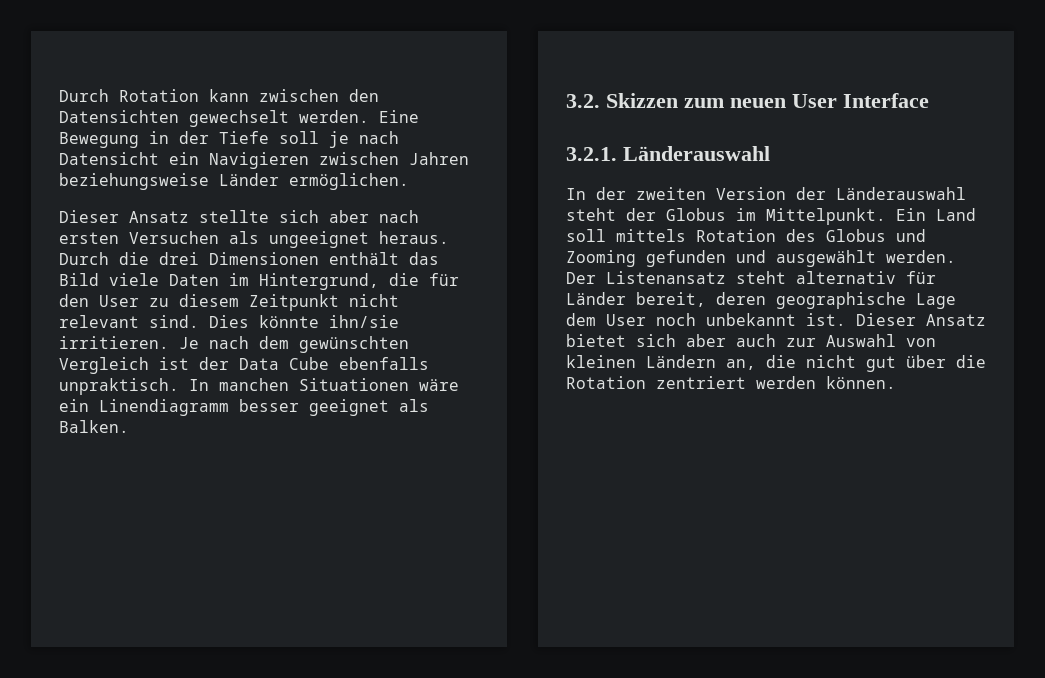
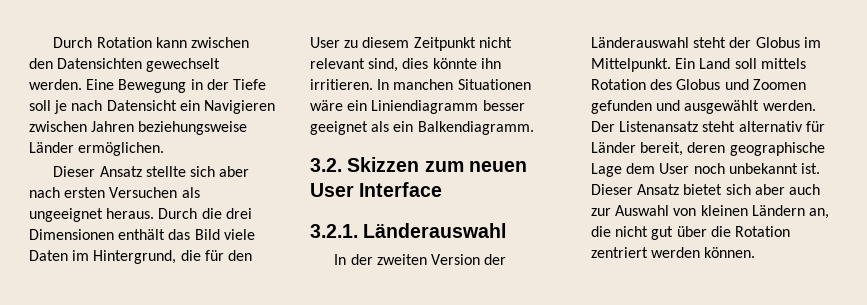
- Durch die drei Dimensionen enthält das Bild viele Daten im Hintergrund, die für den User zu diesem Zeitpunkt nicht relevant sind. Dies könnte ihn/sie irritieren. Je nach dem gewünschten Vergleich ist der Data Cube ebenfalls unpraktisch.
+ Durch die drei Dimensionen enthält das Bild viele Daten im Hintergrund, die für den User zu diesem Zeitpunkt nicht relevant sind, dies könnte ihn irritieren.
- In manchen Situationen wäre ein Linendiagramm besser geeignet als Balken.
+ In manchen Situationen wäre ein Liniendiagramm besser geeignet als ein Balkendiagramm.
- Ein Land soll mittels Rotation des Globus und Zooming gefunden und ausgewählt werden.
+ Ein Land soll mittels Rotation des Globus und Zoomen gefunden und ausgewählt werden.

